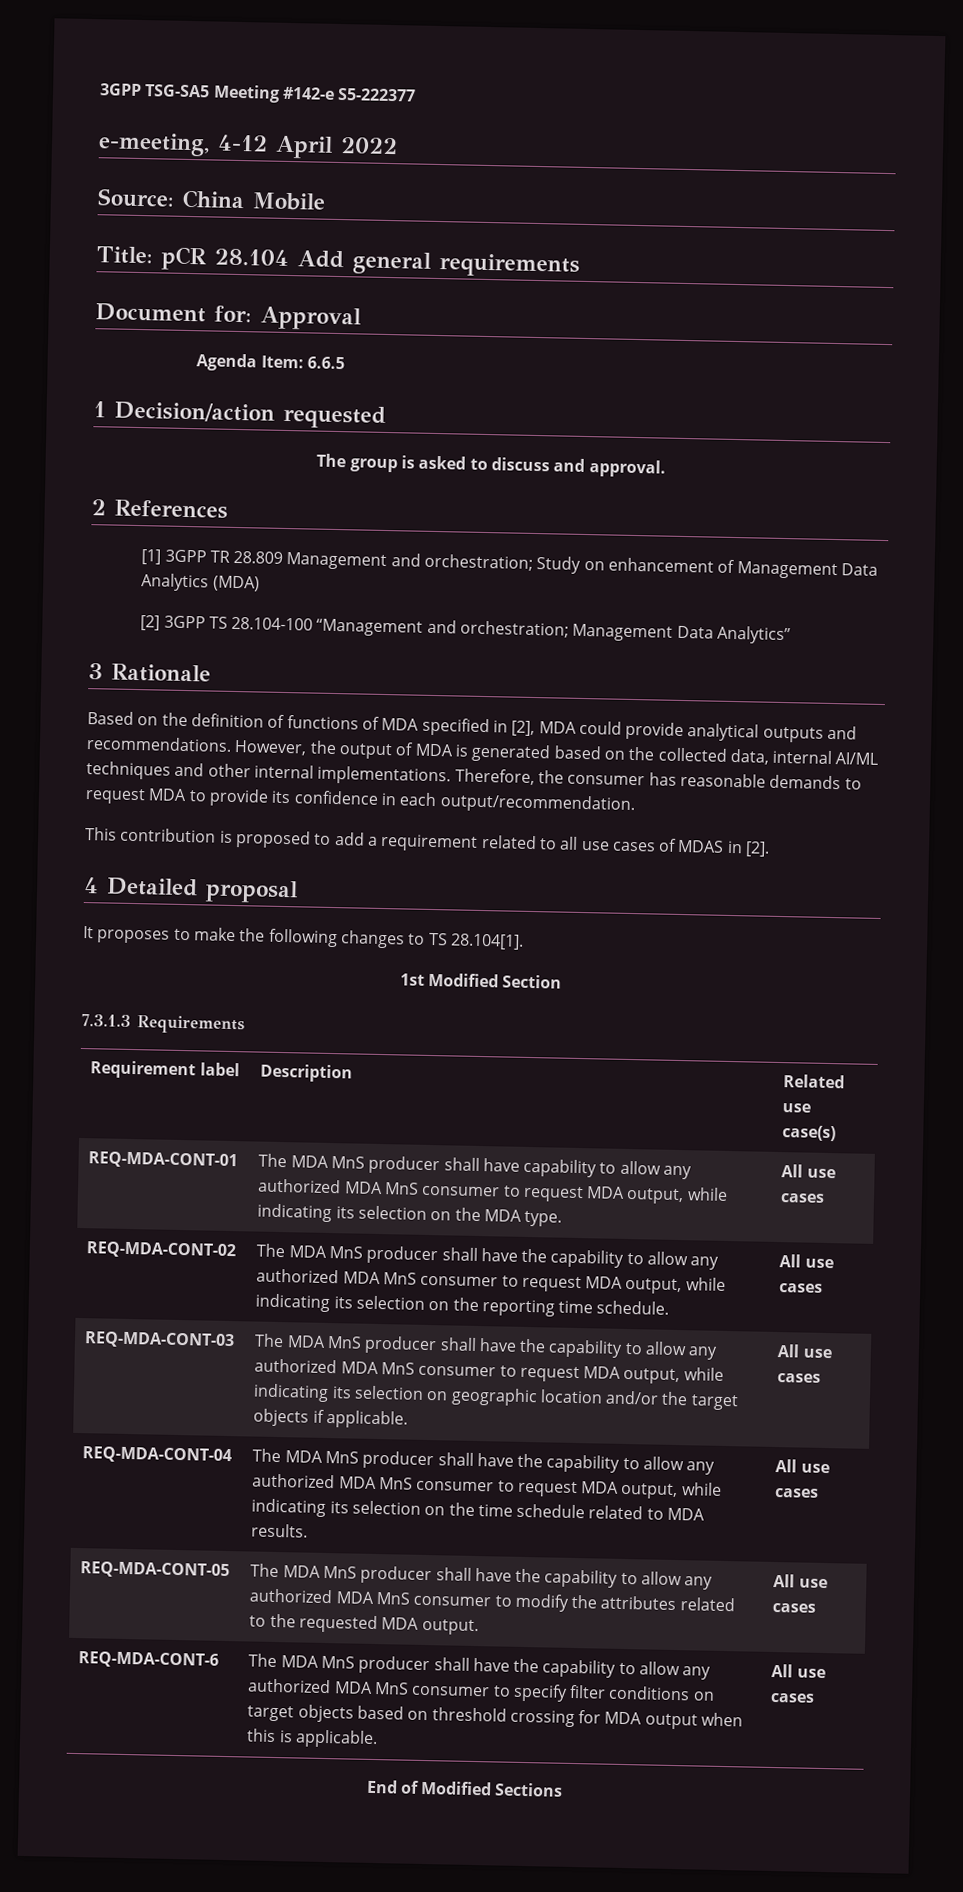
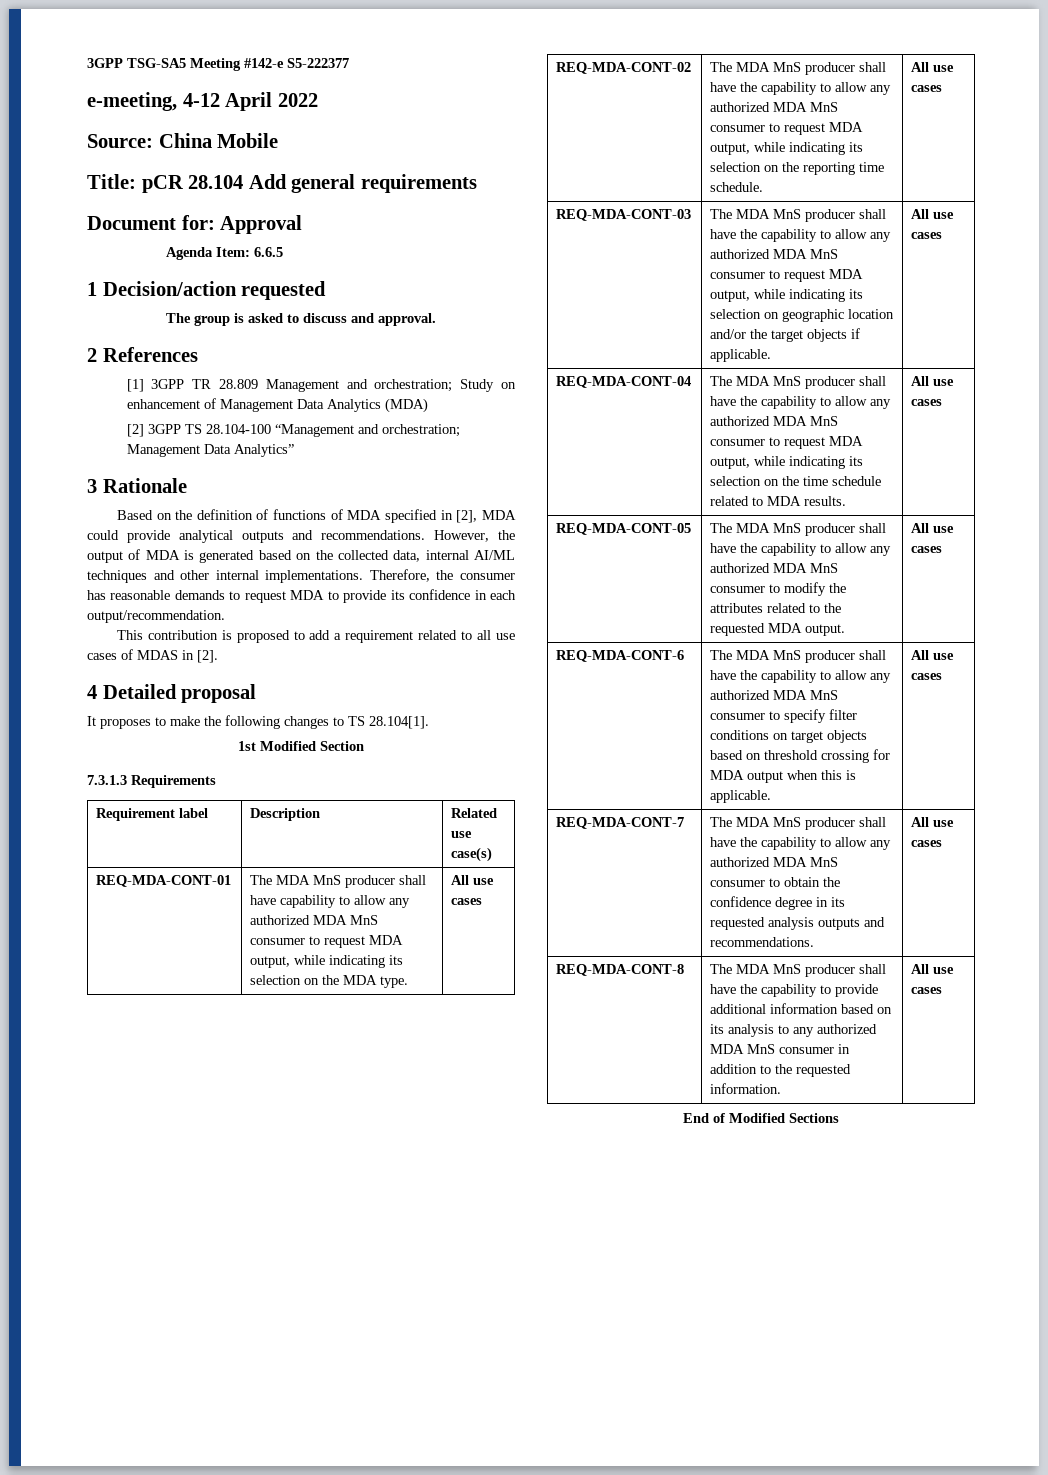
+ REQ-MDA-CONT-7 | The MDA MnS producer shall have the capability to allow any authorized MDA MnS consumer to obtain the confidence degree in its requested analysis outputs and recommendations. | All use cases
+ REQ-MDA-CONT-8 | The MDA MnS producer shall have the capability to provide additional information based on its analysis to any authorized MDA MnS consumer in addition to the requested information. | All use cases

